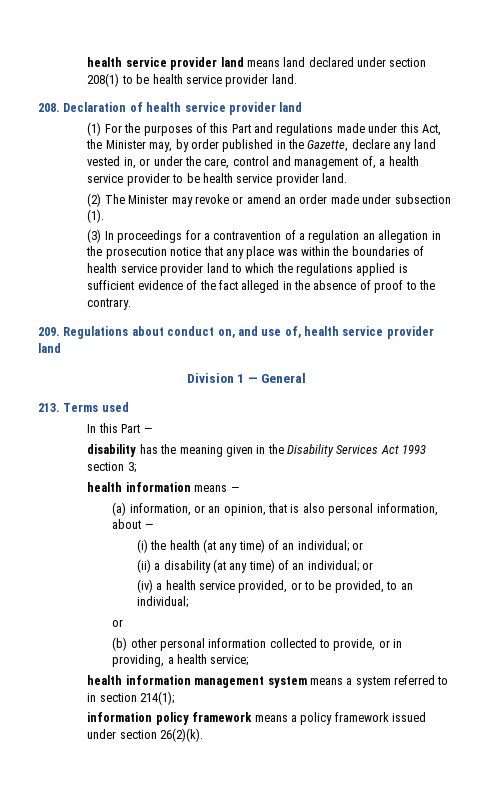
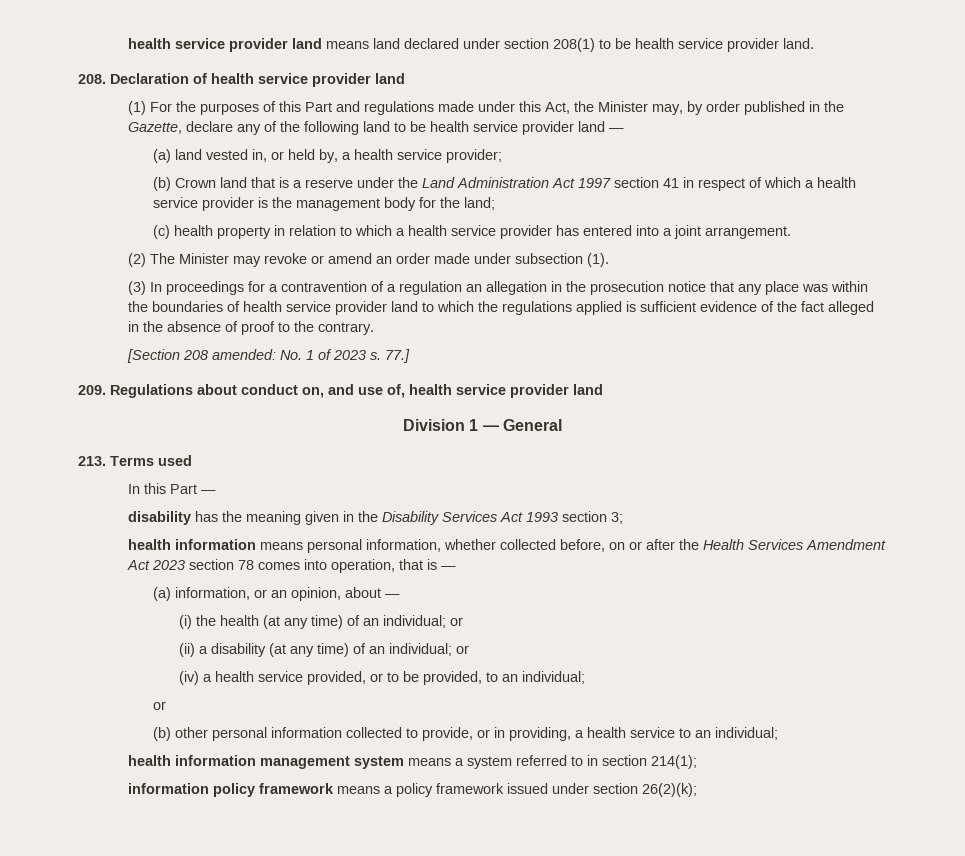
- (1) For the purposes of this Part and regulations made under this Act, the Minister may, by order published in the Gazette, declare any land vested in, or under the care, control and management of, a health service provider to be health service provider land.
+ (1) For the purposes of this Part and regulations made under this Act, the Minister may, by order published in the Gazette, declare any of the following land to be health service provider land —
+ (a) land vested in, or held by, a health service provider;
+ (b) Crown land that is a reserve under the Land Administration Act 1997 section 41 in respect of which a health service provider is the management body for the land;
+ (c) health property in relation to which a health service provider has entered into a joint arrangement.
+ [Section 208 amended: No. 1 of 2023 s. 77.]
- health information means —
+ health information means personal information, whether collected before, on or after the Health Services Amendment Act 2023 section 78 comes into operation, that is —
- (a) information, or an opinion, that is also personal information, about —
+ (a) information, or an opinion, about —
- (b) other personal information collected to provide, or in providing, a health service;
+ (b) other personal information collected to provide, or in providing, a health service to an individual;
- information policy framework means a policy framework issued under section 26(2)(k).
+ information policy framework means a policy framework issued under section 26(2)(k);

